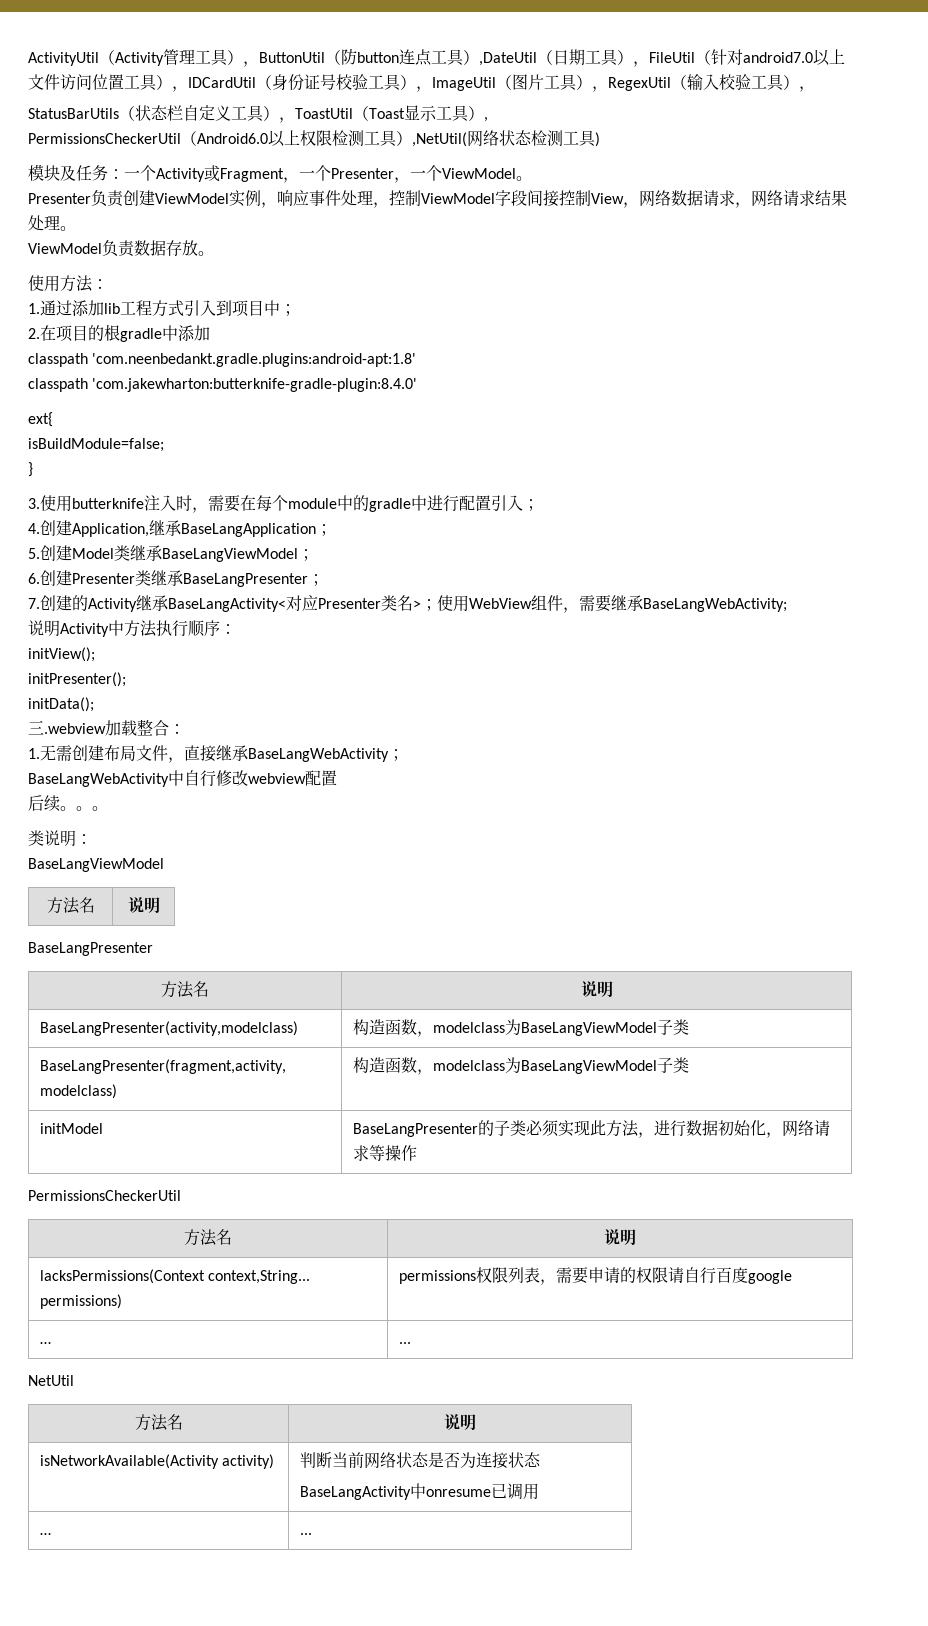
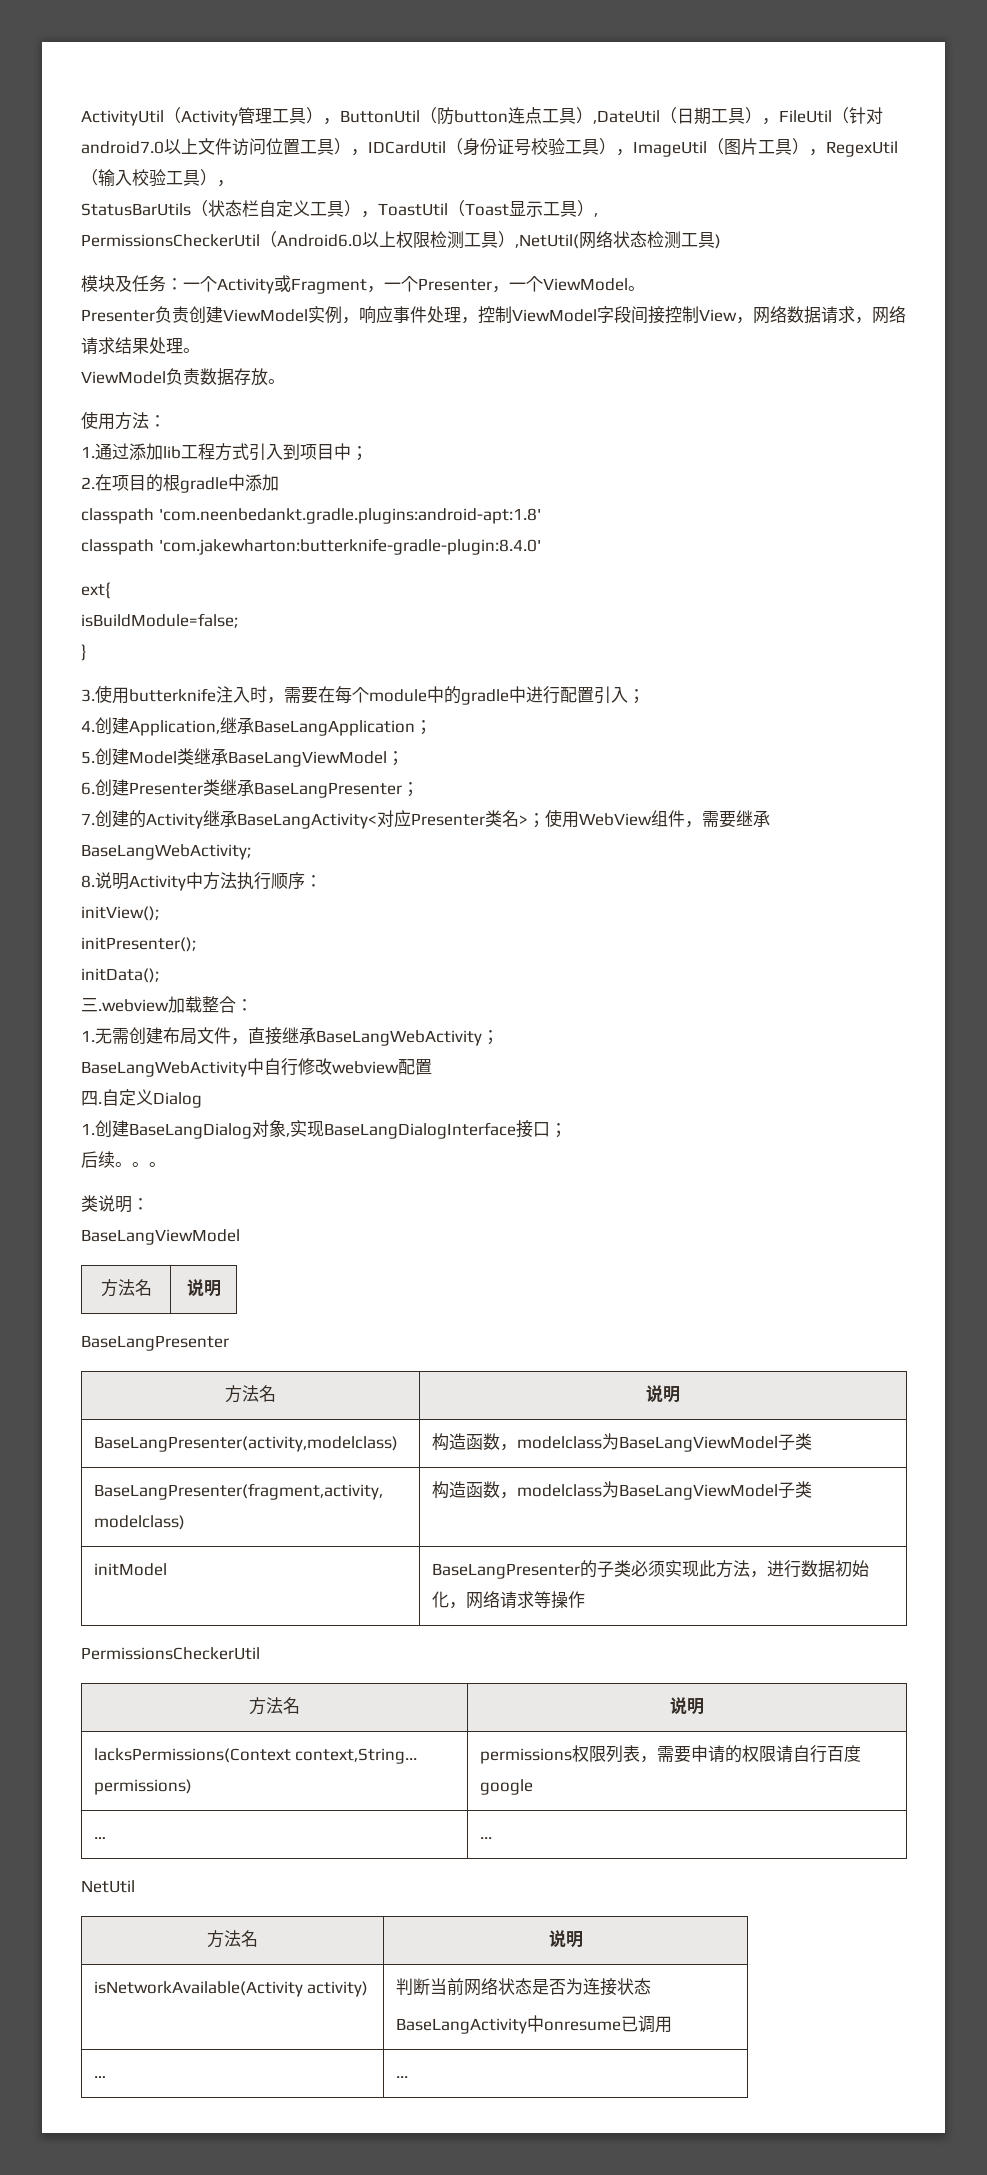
- 说明Activity中方法执行顺序：
+ 8.说明Activity中方法执行顺序：
+ 四.自定义Dialog
+ 1.创建BaseLangDialog对象,实现BaseLangDialogInterface接口；

